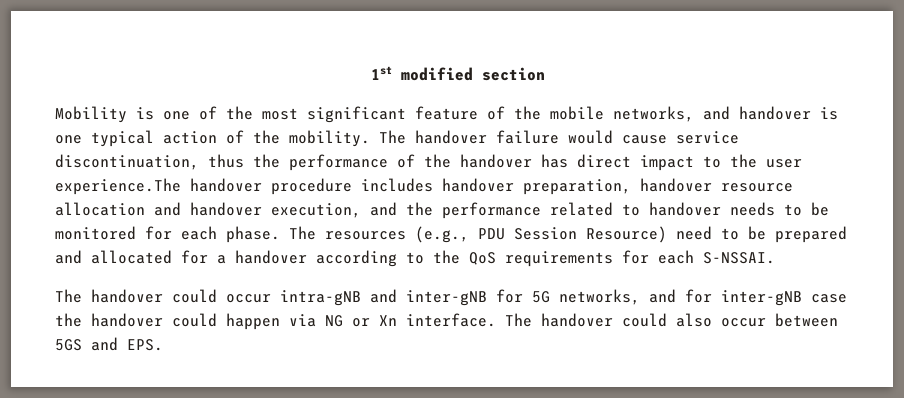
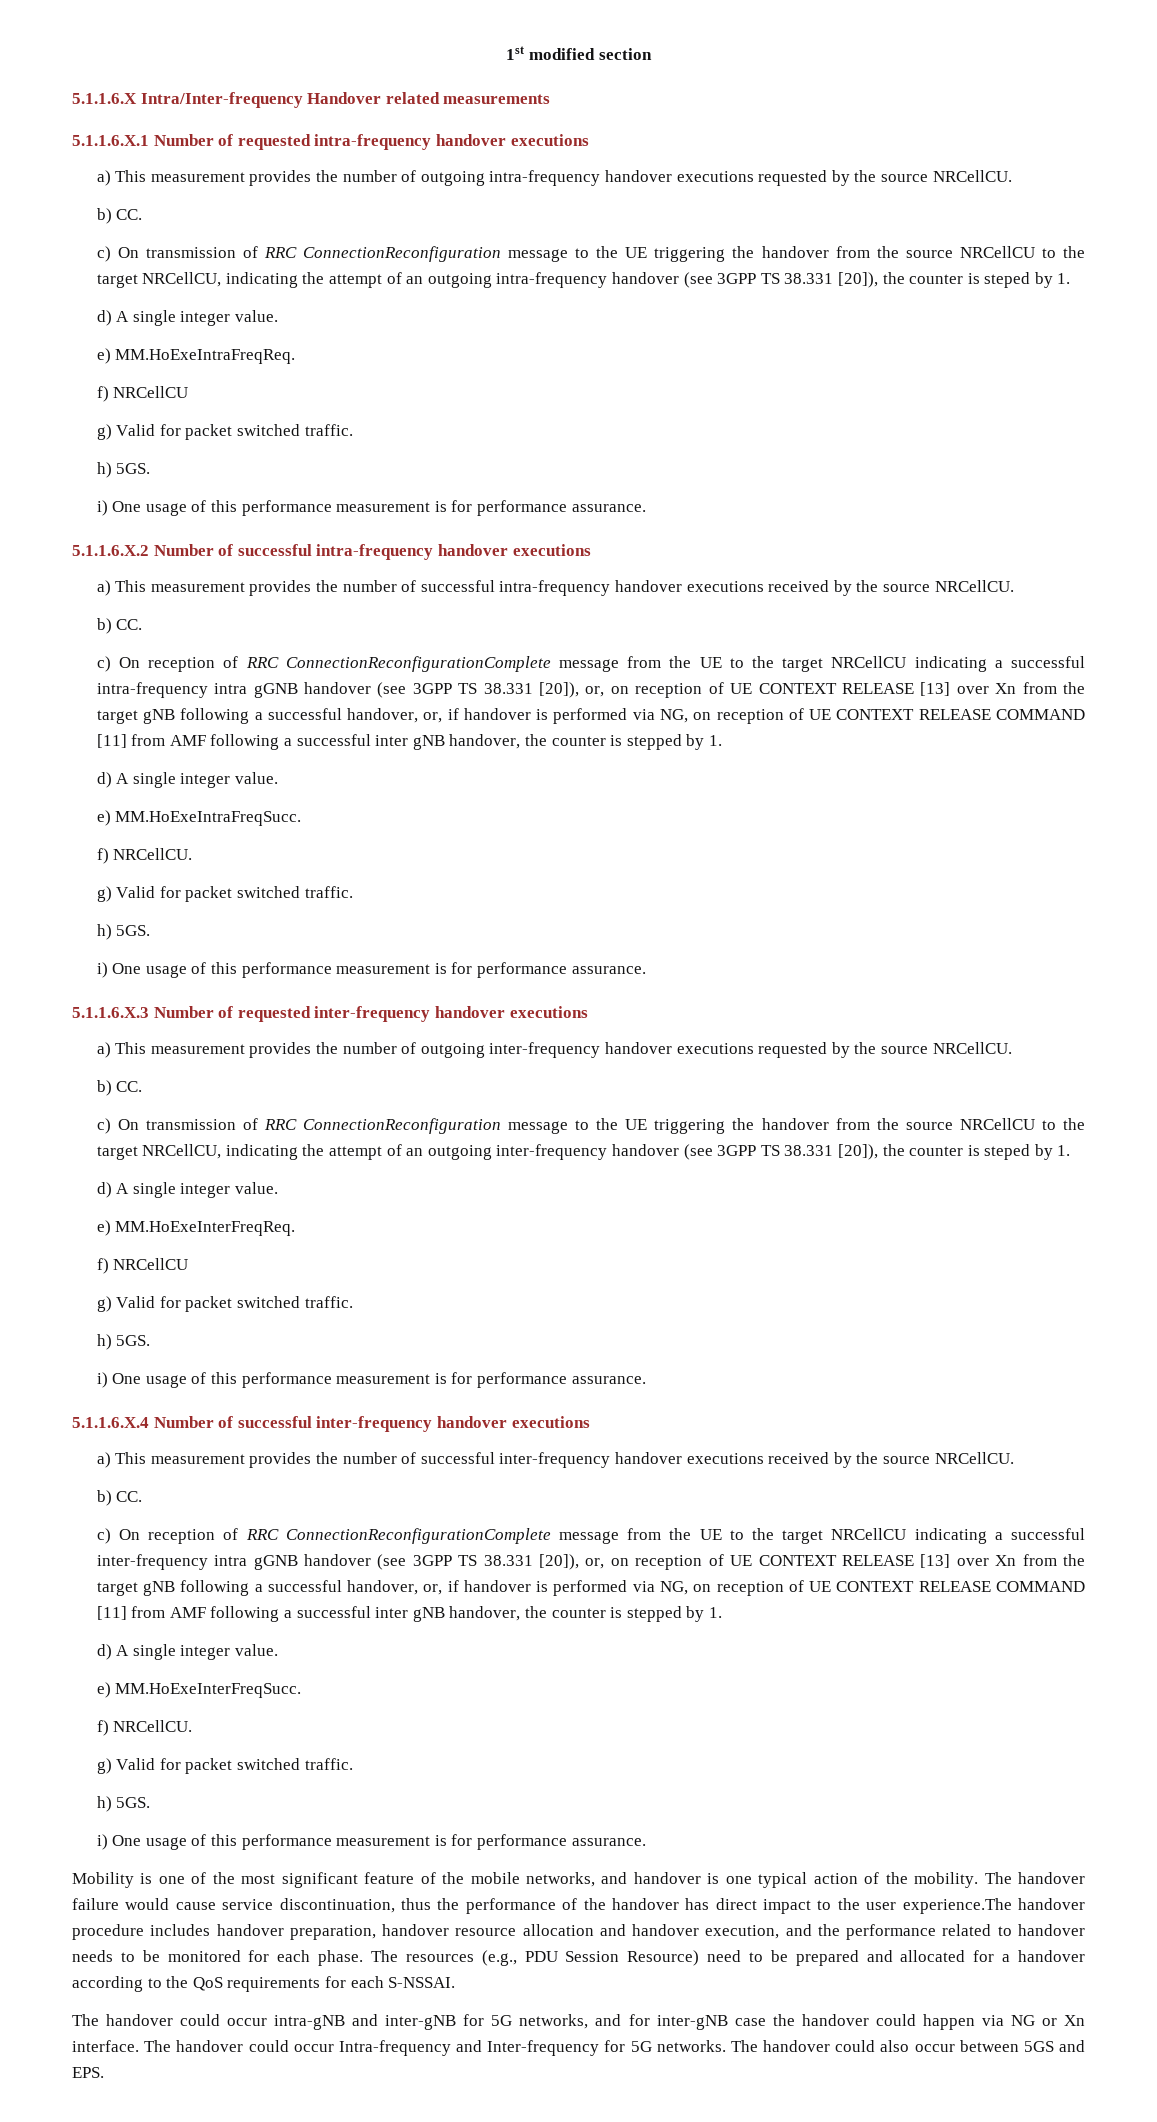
+ 5.1.1.6.X Intra/Inter-frequency Handover related measurements
+ 5.1.1.6.X.1 Number of requested intra-frequency handover executions
+ a) This measurement provides the number of outgoing intra-frequency handover executions requested by the source NRCellCU.
+ b) CC.
+ c) On transmission of RRC ConnectionReconfiguration message to the UE triggering the handover from the source NRCellCU to the target NRCellCU, indicating the attempt of an outgoing intra-frequency handover (see 3GPP TS 38.331 [20]), the counter is steped by 1.
+ d) A single integer value.
+ e) MM.HoExeIntraFreqReq.
+ f) NRCellCU
+ g) Valid for packet switched traffic.
+ h) 5GS.
+ i) One usage of this performance measurement is for performance assurance.
+ 5.1.1.6.X.2 Number of successful intra-frequency handover executions
+ a) This measurement provides the number of successful intra-frequency handover executions received by the source NRCellCU.
+ b) CC.
+ c) On reception of RRC ConnectionReconfigurationComplete message from the UE to the target NRCellCU indicating a successful intra-frequency intra gGNB handover (see 3GPP TS 38.331 [20]), or, on reception of UE CONTEXT RELEASE [13] over Xn from the target gNB following a successful handover, or, if handover is performed via NG, on reception of UE CONTEXT RELEASE COMMAND [11] from AMF following a successful inter gNB handover, the counter is stepped by 1.
+ d) A single integer value.
+ e) MM.HoExeIntraFreqSucc.
+ f) NRCellCU.
+ g) Valid for packet switched traffic.
+ h) 5GS.
+ i) One usage of this performance measurement is for performance assurance.
+ 5.1.1.6.X.3 Number of requested inter-frequency handover executions
+ a) This measurement provides the number of outgoing inter-frequency handover executions requested by the source NRCellCU.
+ b) CC.
+ c) On transmission of RRC ConnectionReconfiguration message to the UE triggering the handover from the source NRCellCU to the target NRCellCU, indicating the attempt of an outgoing inter-frequency handover (see 3GPP TS 38.331 [20]), the counter is steped by 1.
+ d) A single integer value.
+ e) MM.HoExeInterFreqReq.
+ f) NRCellCU
+ g) Valid for packet switched traffic.
+ h) 5GS.
+ i) One usage of this performance measurement is for performance assurance.
+ 5.1.1.6.X.4 Number of successful inter-frequency handover executions
+ a) This measurement provides the number of successful inter-frequency handover executions received by the source NRCellCU.
+ b) CC.
+ c) On reception of RRC ConnectionReconfigurationComplete message from the UE to the target NRCellCU indicating a successful inter-frequency intra gGNB handover (see 3GPP TS 38.331 [20]), or, on reception of UE CONTEXT RELEASE [13] over Xn from the target gNB following a successful handover, or, if handover is performed via NG, on reception of UE CONTEXT RELEASE COMMAND [11] from AMF following a successful inter gNB handover, the counter is stepped by 1.
+ d) A single integer value.
+ e) MM.HoExeInterFreqSucc.
+ f) NRCellCU.
+ g) Valid for packet switched traffic.
+ h) 5GS.
+ i) One usage of this performance measurement is for performance assurance.
- The handover could also occur between 5GS and EPS.
+ The handover could occur Intra-frequency and Inter-frequency for 5G networks. The handover could also occur between 5GS and EPS.

